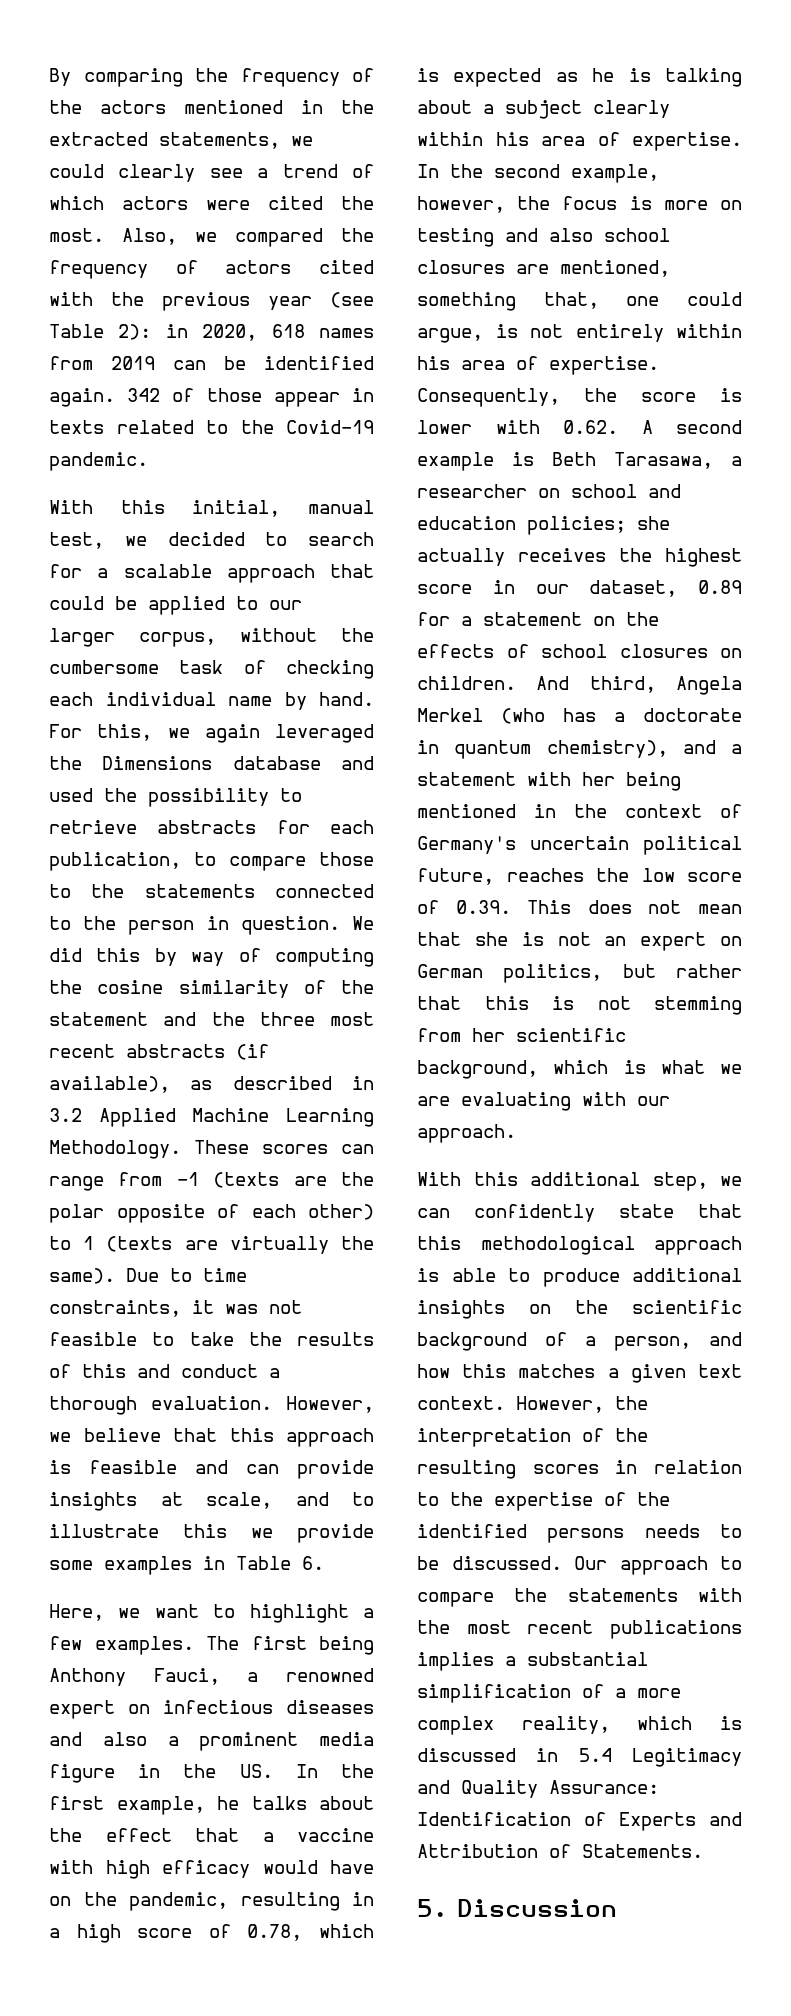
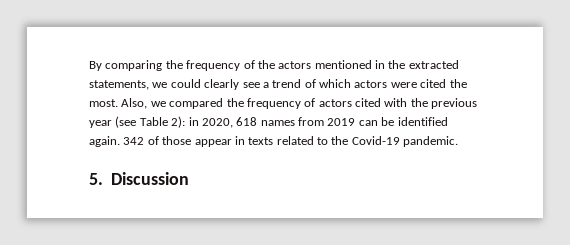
- With this initial, manual test, we decided to search for a scalable approach that could be applied to our larger corpus, without the cumbersome task of checking each individual name by hand. For this, we again leveraged the Dimensions database and used the possibility to retrieve abstracts for each publication, to compare those to the statements connected to the person in question. We did this by way of computing the cosine similarity of the statement and the three most recent abstracts (if available), as described in 3.2 Applied Machine Learning Methodology. These scores can range from -1 (texts are the polar opposite of each other) to 1 (texts are virtually the same). Due to time constraints, it was not feasible to take the results of this and conduct a thorough evaluation. However, we believe that this approach is feasible and can provide insights at scale, and to illustrate this we provide some examples in Table 6.
- Here, we want to highlight a few examples. The first being Anthony Fauci, a renowned expert on infectious diseases and also a prominent media figure in the US. In the first example, he talks about the effect that a vaccine with high efficacy would have on the pandemic, resulting in a high score of 0.78, which is expected as he is talking about a subject clearly within his area of expertise. In the second example, however, the focus is more on testing and also school closures are mentioned, something that, one could argue, is not entirely within his area of expertise. Consequently, the score is lower with 0.62. A second example is Beth Tarasawa, a researcher on school and education policies; she actually receives the highest score in our dataset, 0.89 for a statement on the effects of school closures on children. And third, Angela Merkel (who has a doctorate in quantum chemistry), and a statement with her being mentioned in the context of Germany's uncertain political future, reaches the low score of 0.39. This does not mean that she is not an expert on German politics, but rather that this is not stemming from her scientific background, which is what we are evaluating with our approach.
- With this additional step, we can confidently state that this methodological approach is able to produce additional insights on the scientific background of a person, and how this matches a given text context. However, the interpretation of the resulting scores in relation to the expertise of the identified persons needs to be discussed. Our approach to compare the statements with the most recent publications implies a substantial simplification of a more complex reality, which is discussed in 5.4 Legitimacy and Quality Assurance: Identification of Experts and Attribution of Statements.

